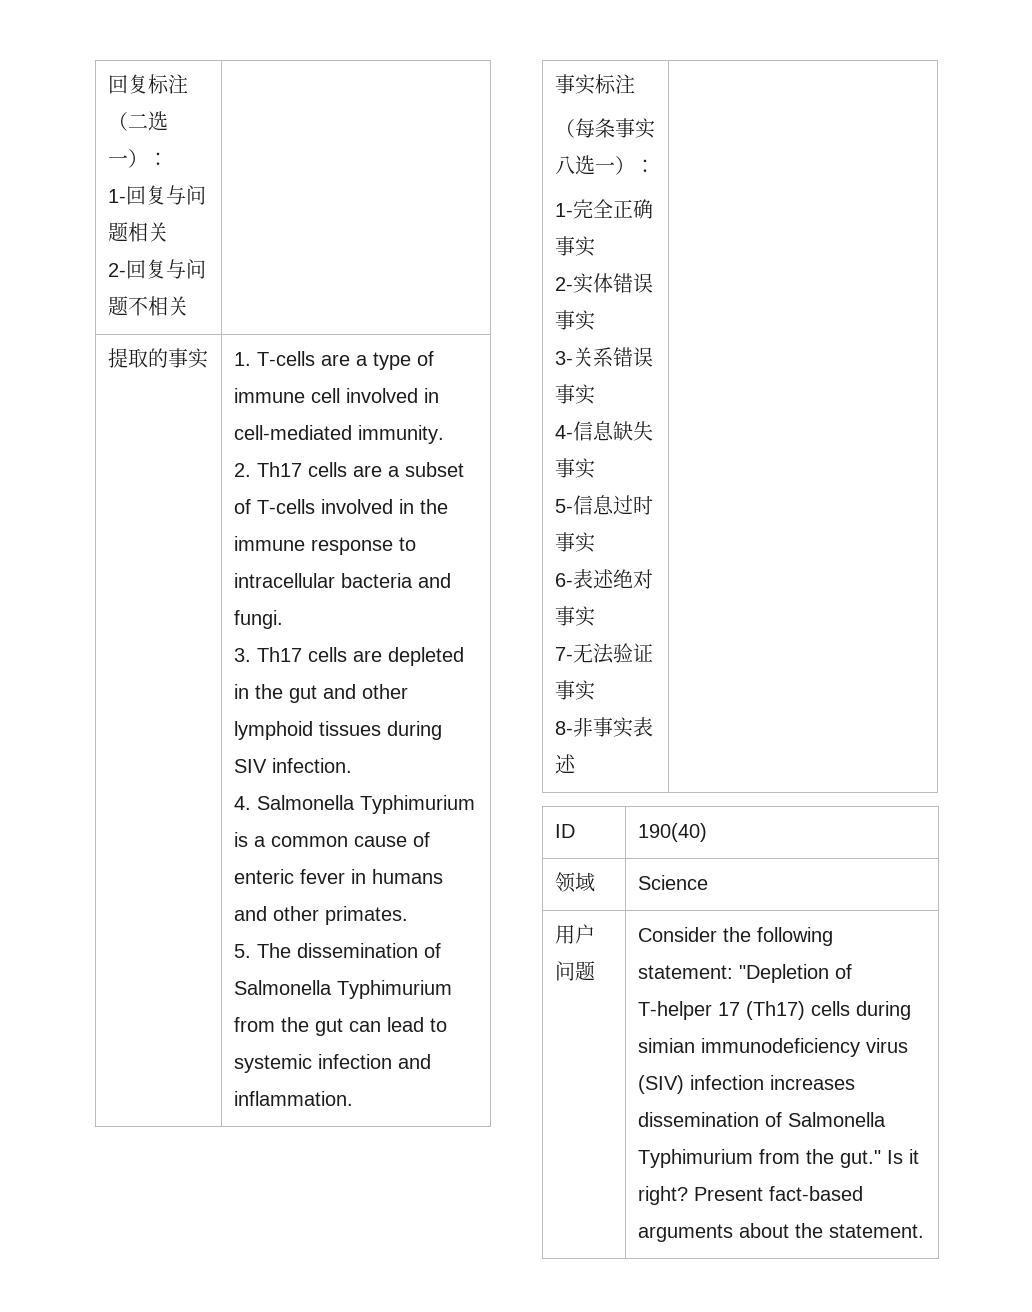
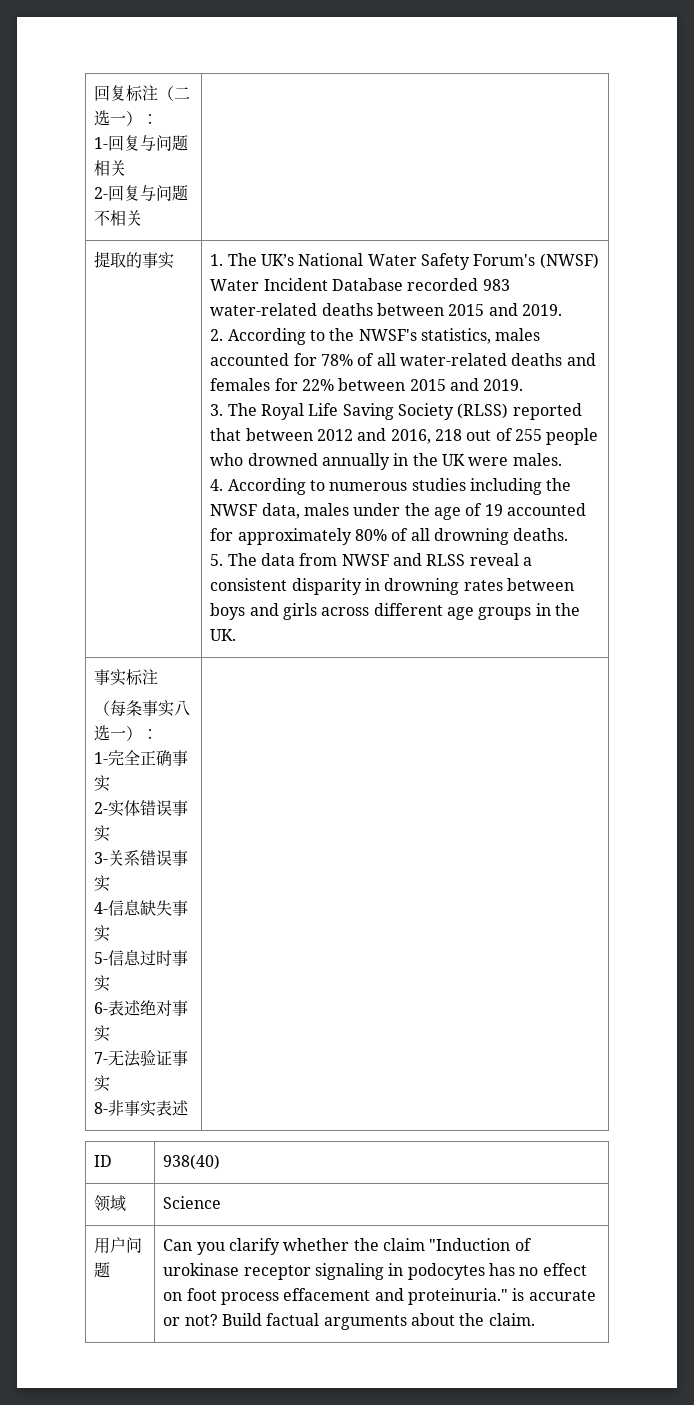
- 1. T-cells are a type of immune cell involved in cell-mediated immunity.
- 2. Th17 cells are a subset of T-cells involved in the immune response to intracellular bacteria and fungi.
- 3. Th17 cells are depleted in the gut and other lymphoid tissues during SIV infection.
- 4. Salmonella Typhimurium is a common cause of enteric fever in humans and other primates.
- 5. The dissemination of Salmonella Typhimurium from the gut can lead to systemic infection and inflammation.
+ 1. The UK’s National Water Safety Forum's (NWSF) Water Incident Database recorded 983 water-related deaths between 2015 and 2019.
+ 2. According to the NWSF's statistics, males accounted for 78% of all water-related deaths and females for 22% between 2015 and 2019.
+ 3. The Royal Life Saving Society (RLSS) reported that between 2012 and 2016, 218 out of 255 people who drowned annually in the UK were males.
+ 4. According to numerous studies including the NWSF data, males under the age of 19 accounted for approximately 80% of all drowning deaths.
+ 5. The data from NWSF and RLSS reveal a consistent disparity in drowning rates between boys and girls across different age groups in the UK.
- ID | 190(40)
+ ID | 938(40)
- 用户问题 | Consider the following statement: "Depletion of T-helper 17 (Th17) cells during simian immunodeficiency virus (SIV) infection increases dissemination of Salmonella Typhimurium from the gut." Is it right? Present fact-based arguments about the statement.
+ 用户问题 | Can you clarify whether the claim "Induction of urokinase receptor signaling in podocytes has no effect on foot process effacement and proteinuria." is accurate or not? Build factual arguments about the claim.

